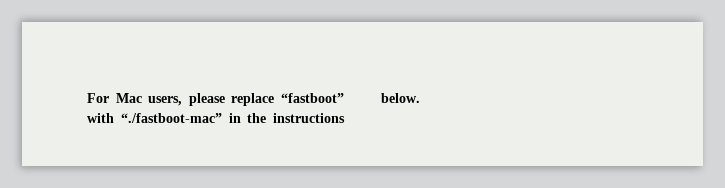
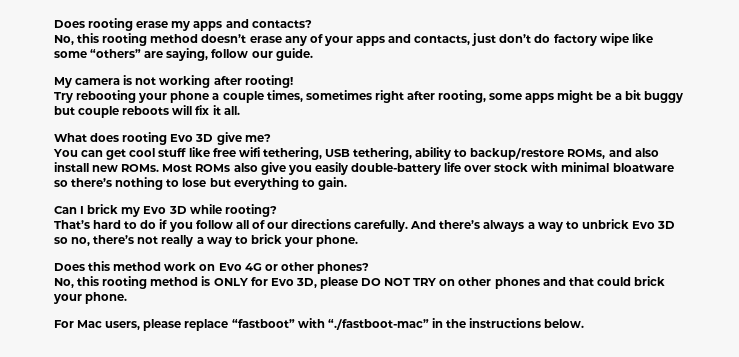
+ Does rooting erase my apps and contacts?
+ No, this rooting method doesn’t erase any of your apps and contacts, just don’t do factory wipe like some “others” are saying, follow our guide.
+ My camera is not working after rooting!
+ Try rebooting your phone a couple times, sometimes right after rooting, some apps might be a bit buggy but couple reboots will fix it all.
+ What does rooting Evo 3D give me?
+ You can get cool stuff like free wifi tethering, USB tethering, ability to backup/restore ROMs, and also install new ROMs. Most ROMs also give you easily double-battery life over stock with minimal bloatware so there’s nothing to lose but everything to gain.
+ Can I brick my Evo 3D while rooting?
+ That’s hard to do if you follow all of our directions carefully. And there’s always a way to unbrick Evo 3D so no, there’s not really a way to brick your phone.
+ Does this method work on Evo 4G or other phones?
+ No, this rooting method is ONLY for Evo 3D, please DO NOT TRY on other phones and that could brick your phone.

